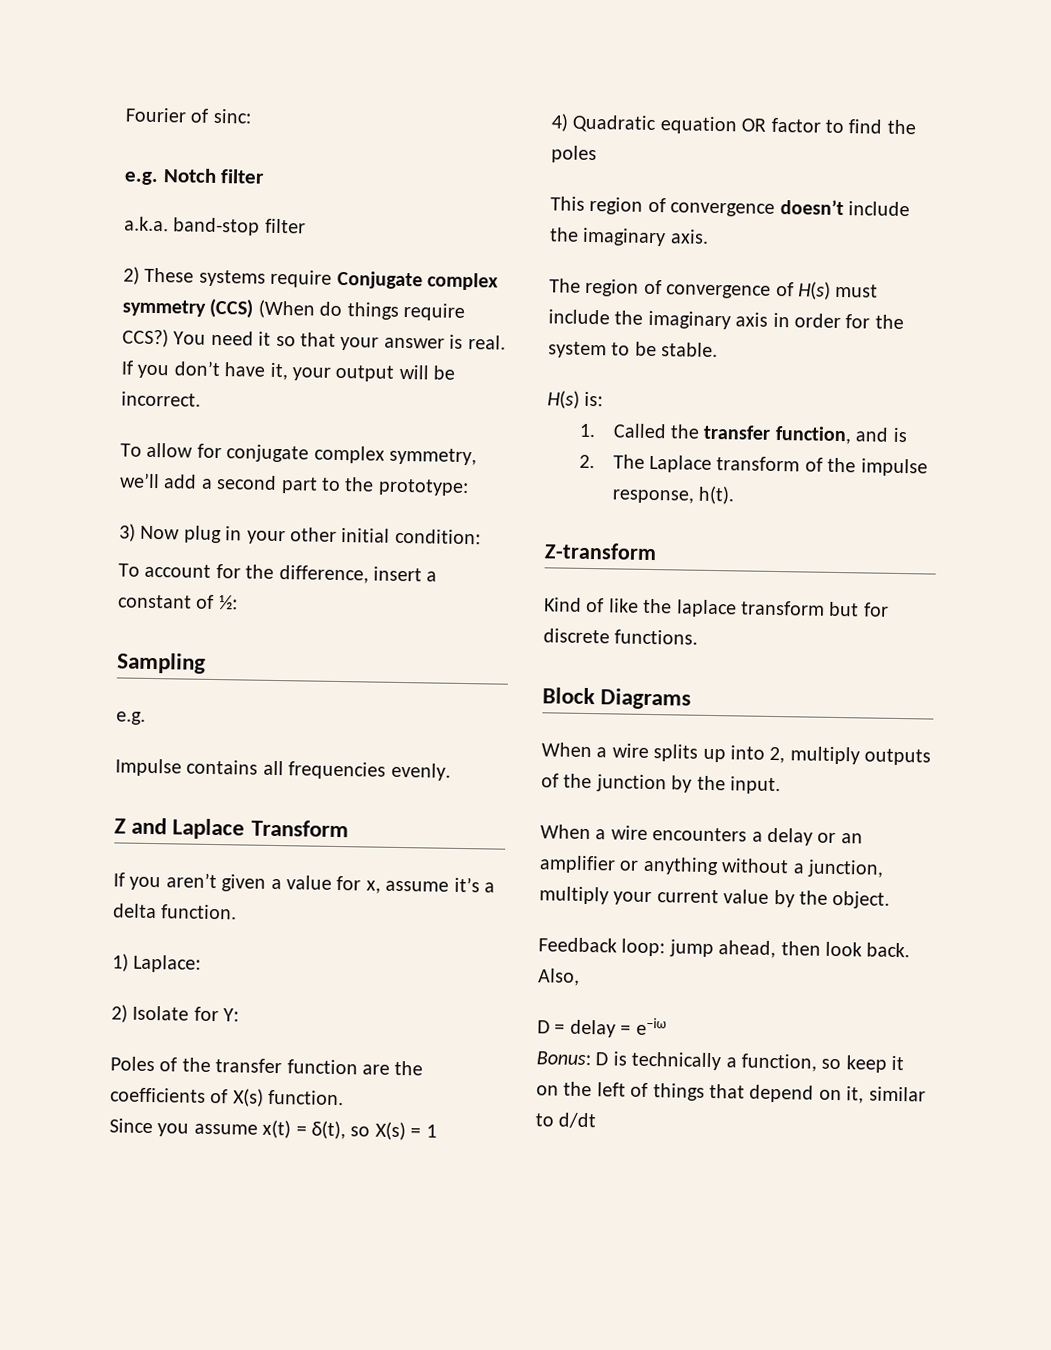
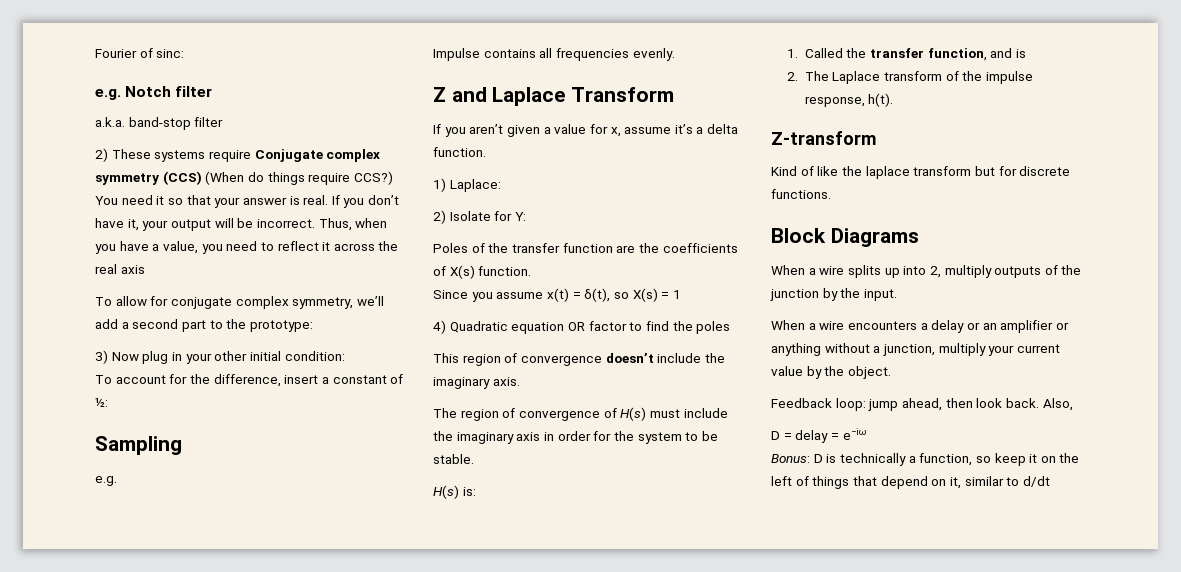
+ Thus, when you have a value, you need to reflect it across the real axis

